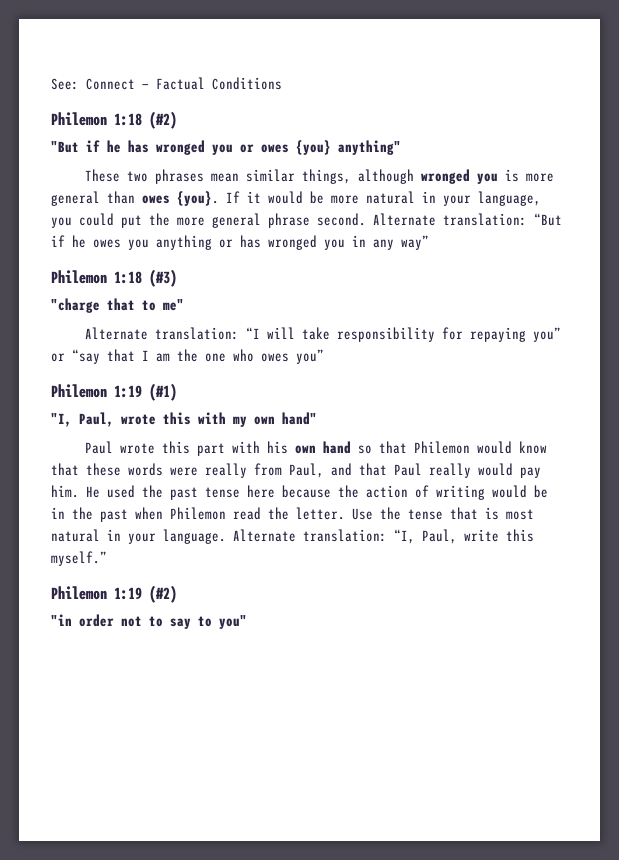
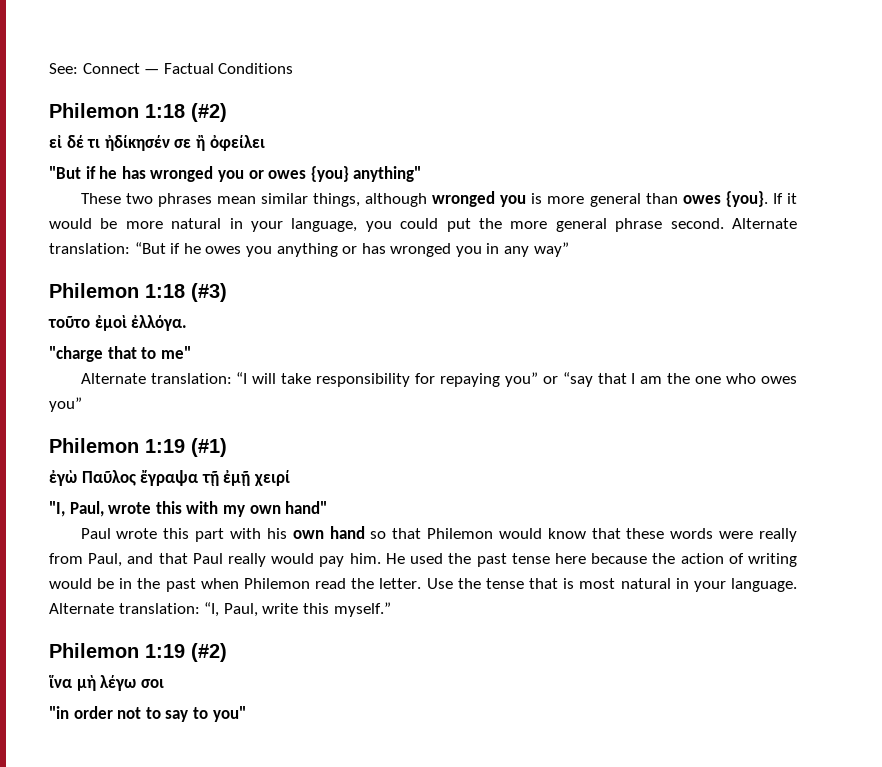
+ εἰ δέ τι ἠδίκησέν σε ἢ ὀφείλει
+ τοῦτο ἐμοὶ ἐλλόγα.
+ ἐγὼ Παῦλος ἔγραψα τῇ ἐμῇ χειρί
+ ἵνα μὴ λέγω σοι

